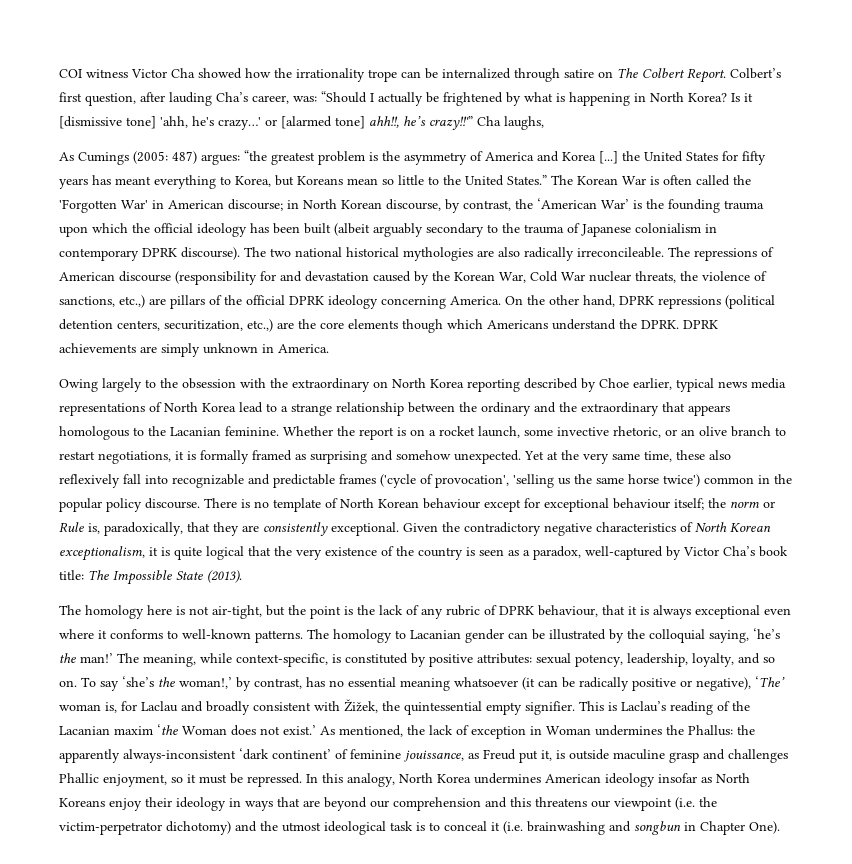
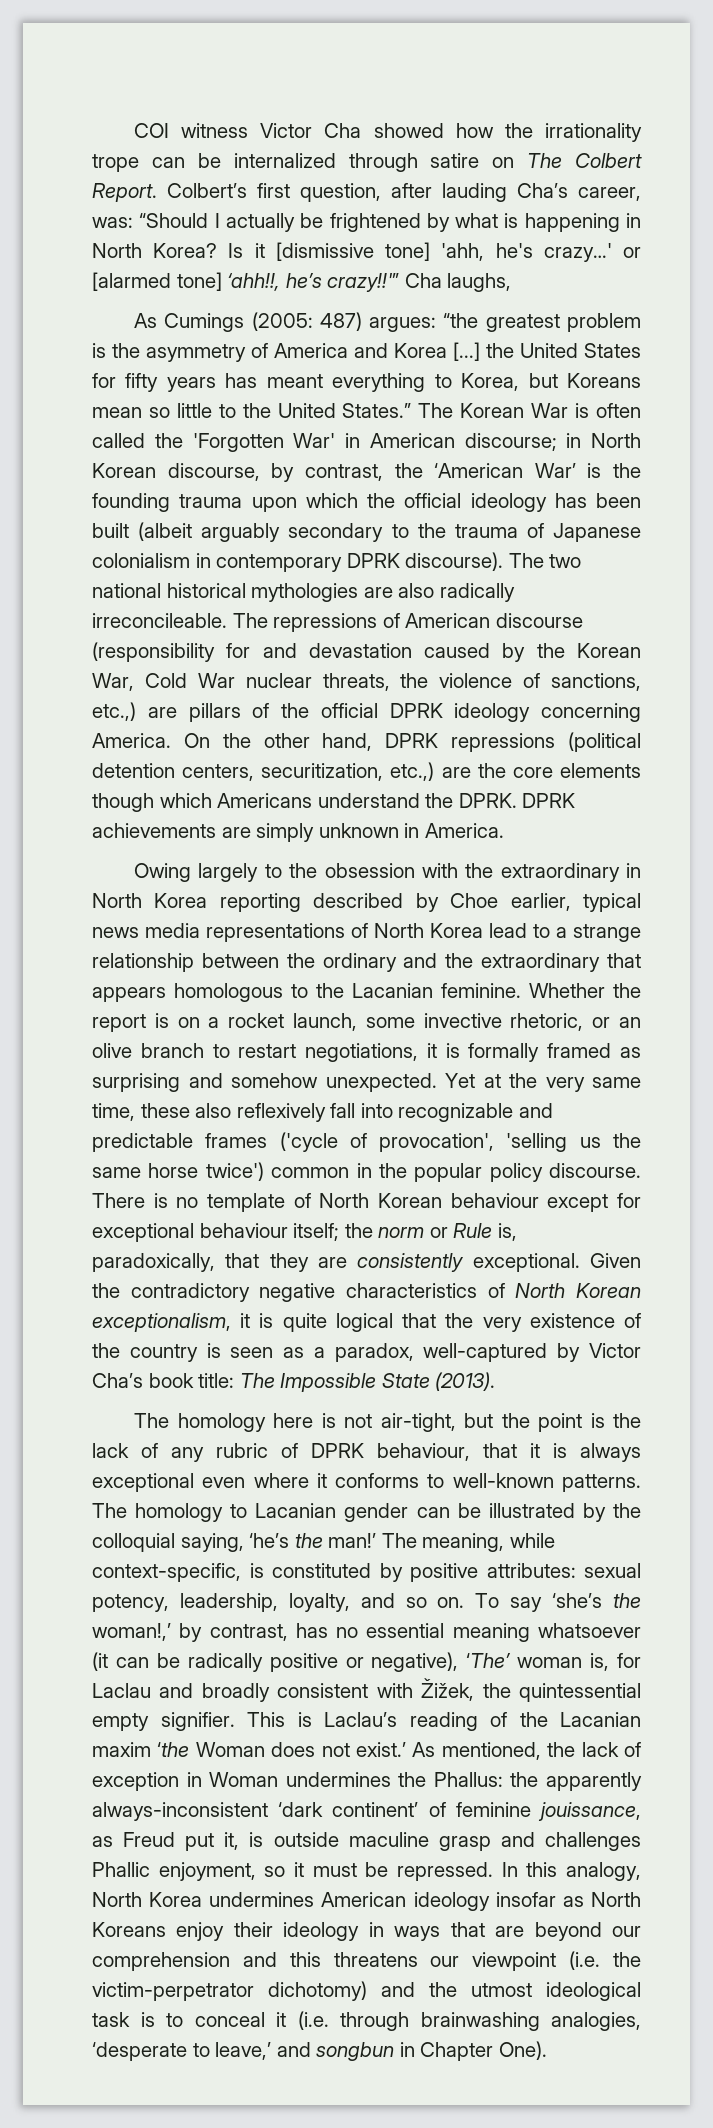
- Is it [dismissive tone] 'ahh, he's crazy…' or [alarmed tone] ahh!!, he’s crazy!!'”
+ Is it [dismissive tone] 'ahh, he's crazy…' or [alarmed tone] ‘ahh!!, he’s crazy!!'”
- Owing largely to the obsession with the extraordinary on North Korea reporting described by Choe earlier, typical news media representations of North Korea lead to a strange relationship between the ordinary and the extraordinary that appears homologous to the Lacanian feminine.
+ Owing largely to the obsession with the extraordinary in North Korea reporting described by Choe earlier, typical news media representations of North Korea lead to a strange relationship between the ordinary and the extraordinary that appears homologous to the Lacanian feminine.
- In this analogy, North Korea undermines American ideology insofar as North Koreans enjoy their ideology in ways that are beyond our comprehension and this threatens our viewpoint (i.e. the victim-perpetrator dichotomy) and the utmost ideological task is to conceal it (i.e. brainwashing and songbun in Chapter One).
+ In this analogy, North Korea undermines American ideology insofar as North Koreans enjoy their ideology in ways that are beyond our comprehension and this threatens our viewpoint (i.e. the victim-perpetrator dichotomy) and the utmost ideological task is to conceal it (i.e. through brainwashing analogies, ‘desperate to leave,’ and songbun in Chapter One).

